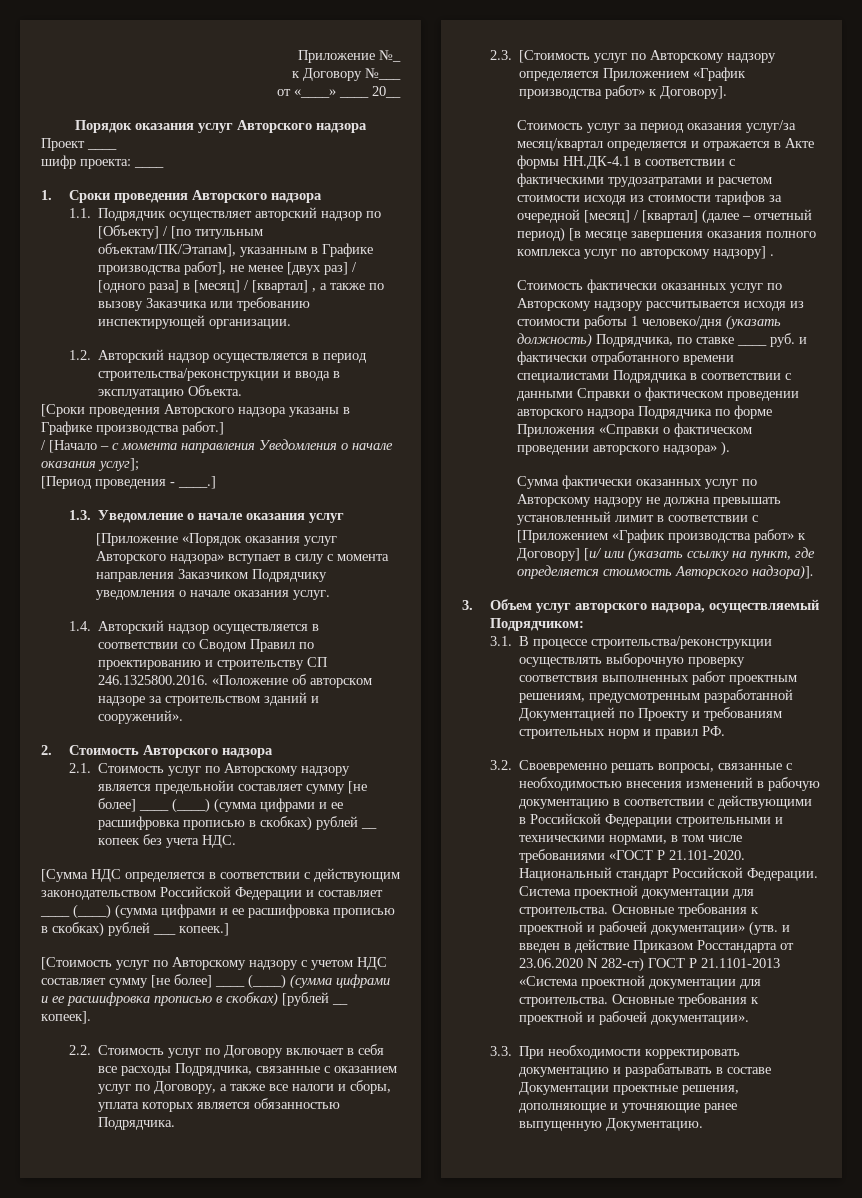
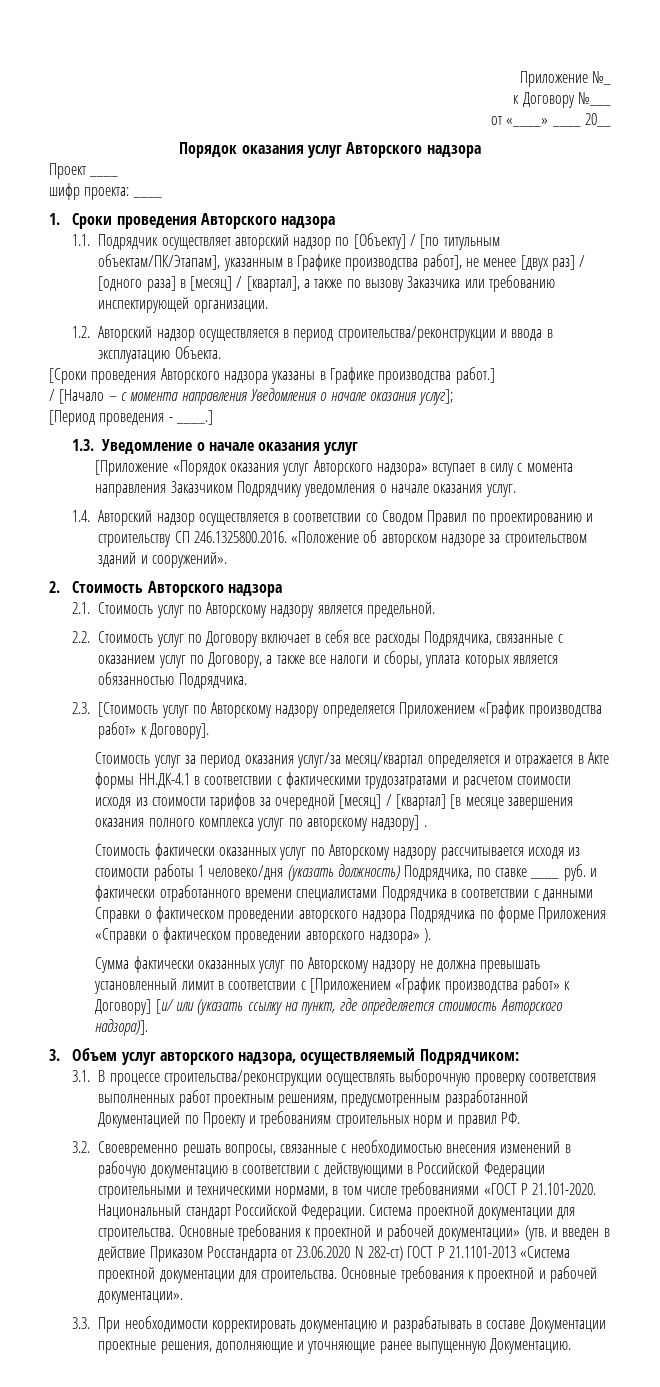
- 1.1. Подрядчик осуществляет авторский надзор по [Объекту] / [по титульным объектам/ПК/Этапам], указанным в Графике производства работ], не менее [двух раз] / [одного раза] в [месяц] / [квартал] , а также по вызову Заказчика или требованию инспектирующей организации.
+ 1.1. Подрядчик осуществляет авторский надзор по [Объекту] / [по титульным объектам/ПК/Этапам], указанным в Графике производства работ], не менее [двух раз] / [одного раза] в [месяц] / [квартал], а также по вызову Заказчика или требованию инспектирующей организации.
- 2.1. Стоимость услуг по Авторскому надзору является предельнойи составляет сумму [не более] ____ (____) (сумма цифрами и ее расшифровка прописью в скобках) рублей __ копеек без учета НДС.
- [Сумма НДС определяется в соответствии с действующим законодательством Российской Федерации и составляет ____ (____) (сумма цифрами и ее расшифровка прописью в скобках) рублей ___ копеек.]
- [Стоимость услуг по Авторскому надзору с учетом НДС составляет сумму [не более] ____ (____) (сумма цифрами и ее расшифровка прописью в скобках) [рублей __ копеек].
+ 2.1. Стоимость услуг по Авторскому надзору является предельной.
- Стоимость услуг за период оказания услуг/за месяц/квартал определяется и отражается в Акте формы НН.ДК-4.1 в соответствии с фактическими трудозатратами и расчетом стоимости исходя из стоимости тарифов за очередной [месяц] / [квартал] (далее – отчетный период) [в месяце завершения оказания полного комплекса услуг по авторскому надзору] .
+ Стоимость услуг за период оказания услуг/за месяц/квартал определяется и отражается в Акте формы НН.ДК-4.1 в соответствии с фактическими трудозатратами и расчетом стоимости исходя из стоимости тарифов за очередной [месяц] / [квартал] [в месяце завершения оказания полного комплекса услуг по авторскому надзору] .

